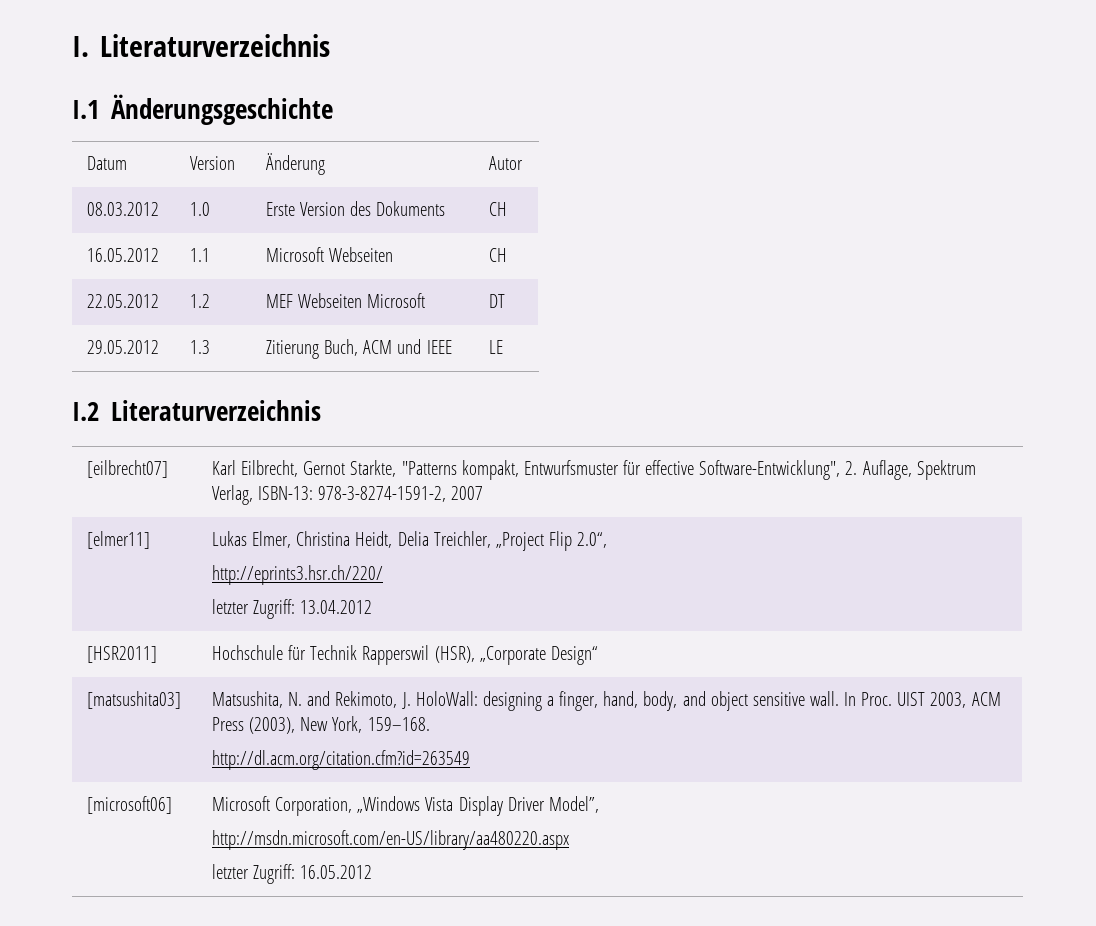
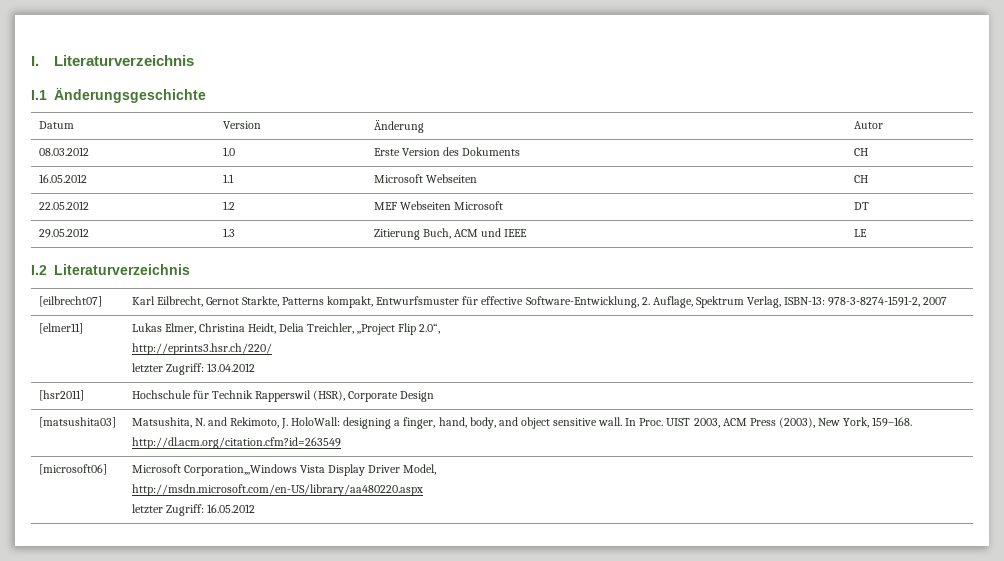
- [eilbrecht07] | Karl Eilbrecht, Gernot Starkte, "Patterns kompakt, Entwurfsmuster für effective Software-Entwicklung", 2. Auflage, Spektrum Verlag, ISBN-13: 978-3-8274-1591-2, 2007
+ [eilbrecht07] | Karl Eilbrecht, Gernot Starkte, Patterns kompakt, Entwurfsmuster für effective Software-Entwicklung, 2. Auflage, Spektrum Verlag, ISBN-13: 978-3-8274-1591-2, 2007
- [HSR2011] | Hochschule für Technik Rapperswil (HSR), „Corporate Design“
+ [hsr2011] | Hochschule für Technik Rapperswil (HSR), Corporate Design
- [microsoft06] | Microsoft Corporation, „Windows Vista Display Driver Model”,
+ [microsoft06] | Microsoft Corporation,„Windows Vista Display Driver Model,

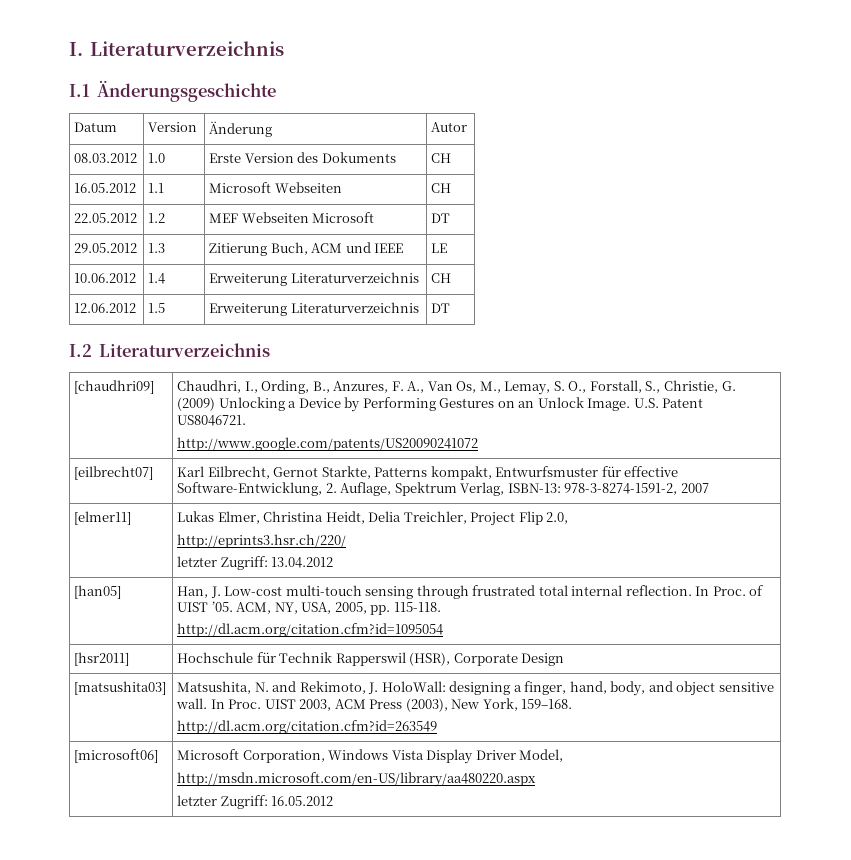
+ 10.06.2012 | 1.4 | Erweiterung Literaturverzeichnis | CH
+ 12.06.2012 | 1.5 | Erweiterung Literaturverzeichnis | DT
  I.2 Literaturverzeichnis
+ [chaudhri09] | Chaudhri, I., Ording, B., Anzures, F. A., Van Os, M., Lemay, S. O., Forstall, S., Christie, G. (2009) Unlocking a Device by Performing Gestures on an Unlock Image. U.S. Patent US8046721.
+ http://www.google.com/patents/US20090241072
- [elmer11] | Lukas Elmer, Christina Heidt, Delia Treichler, „Project Flip 2.0“,
+ [elmer11] | Lukas Elmer, Christina Heidt, Delia Treichler, Project Flip 2.0,
+ [han05] | Han, J. Low-cost multi-touch sensing through frustrated total internal reflection. In Proc. of UIST ’05. ACM, NY, USA, 2005, pp. 115-118.
+ http://dl.acm.org/citation.cfm?id=1095054
- [microsoft06] | Microsoft Corporation,„Windows Vista Display Driver Model,
+ [microsoft06] | Microsoft Corporation, Windows Vista Display Driver Model,

